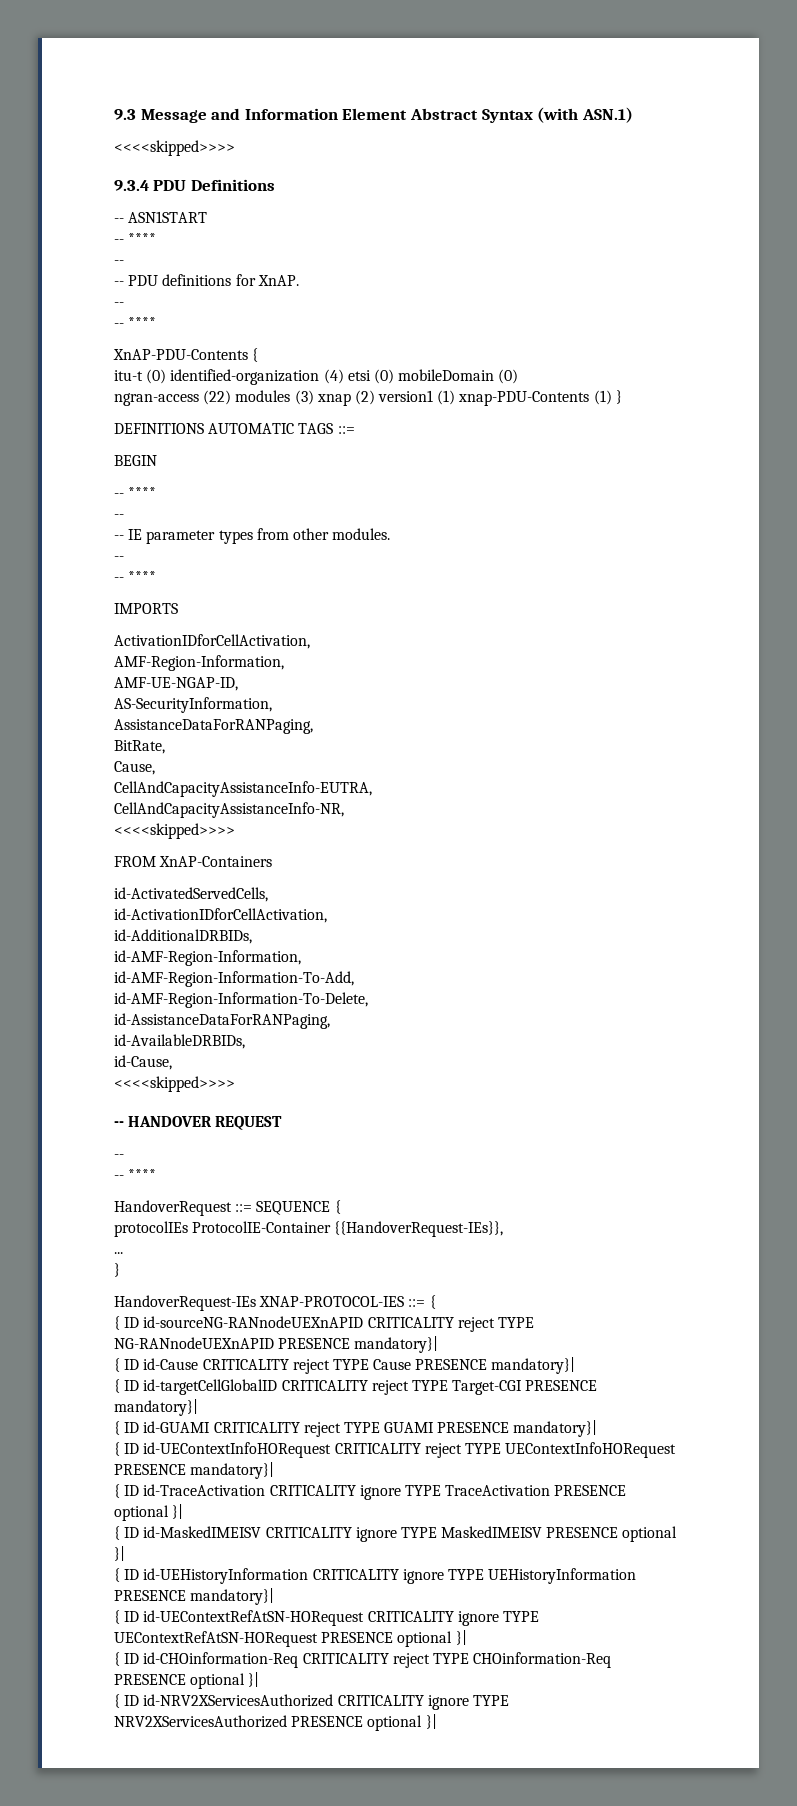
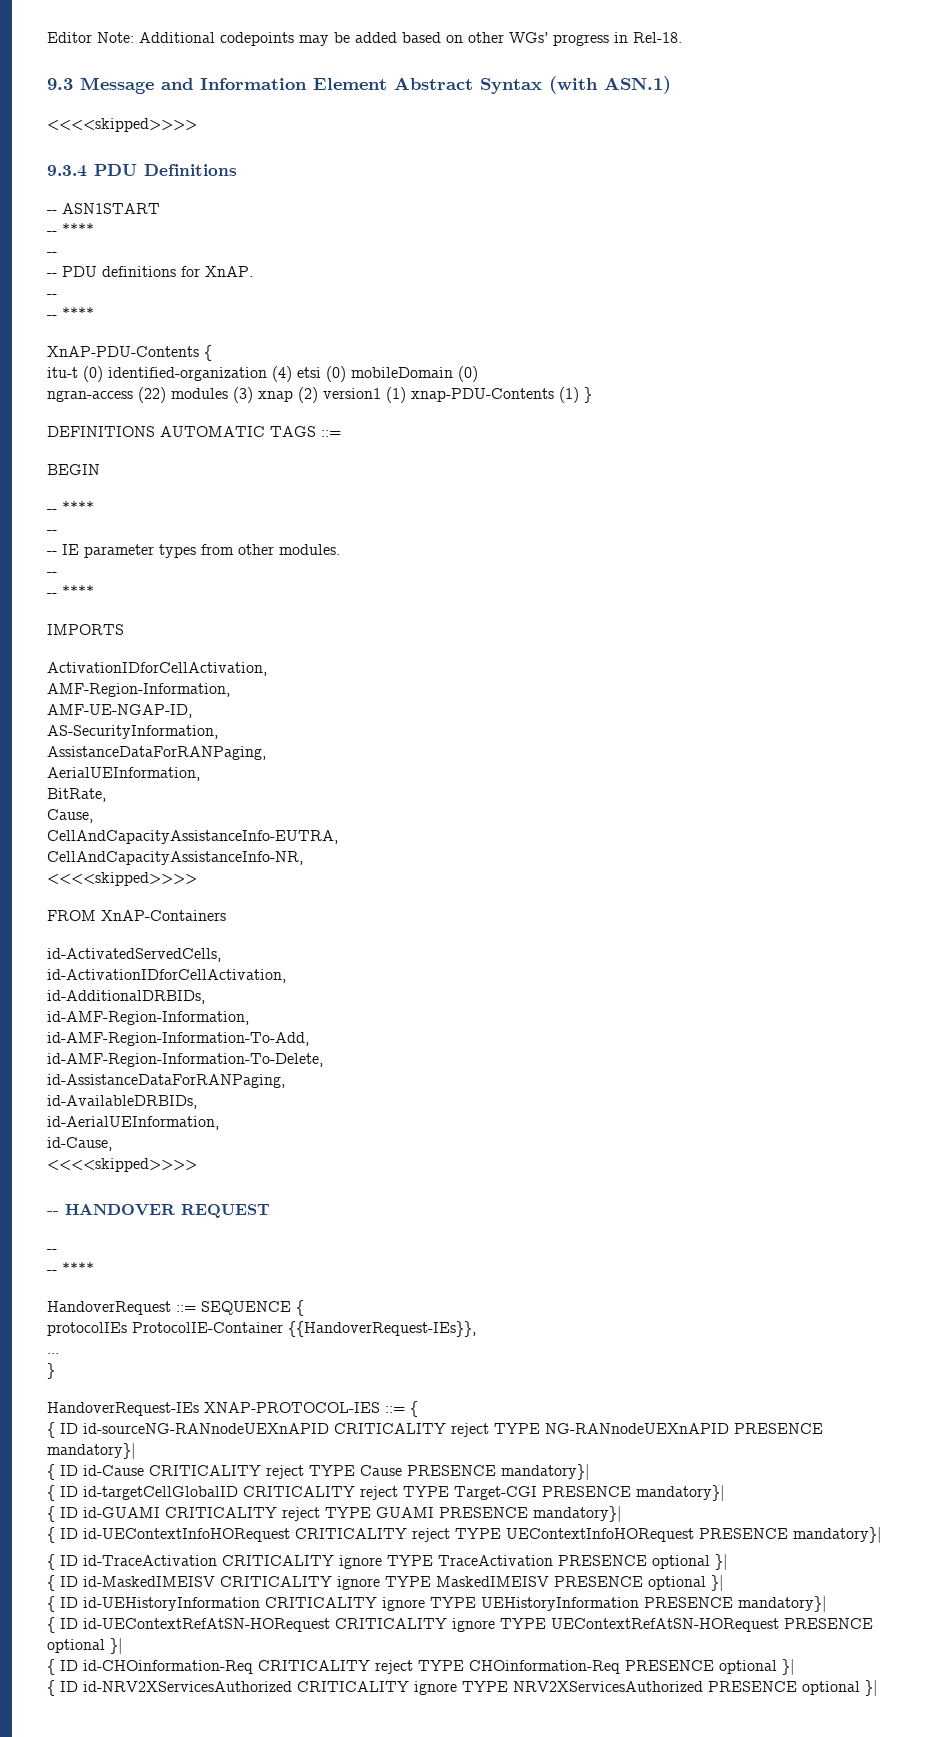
+ Editor Note: Additional codepoints may be added based on other WGs’ progress in Rel-18.
+ AerialUEInformation,
+ id-AerialUEInformation,

